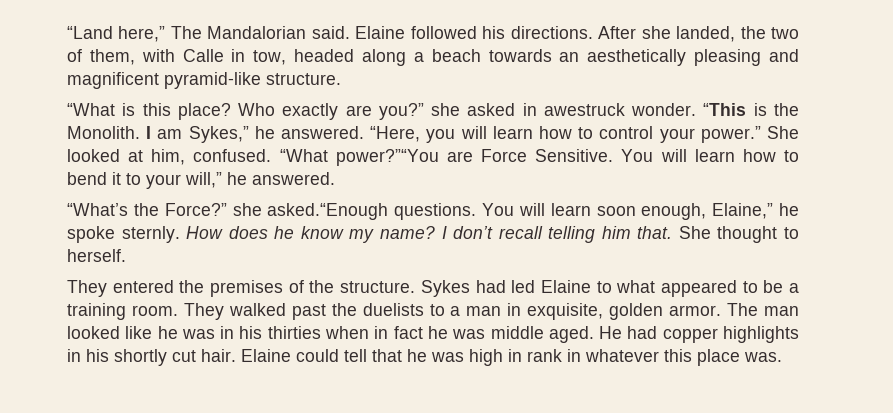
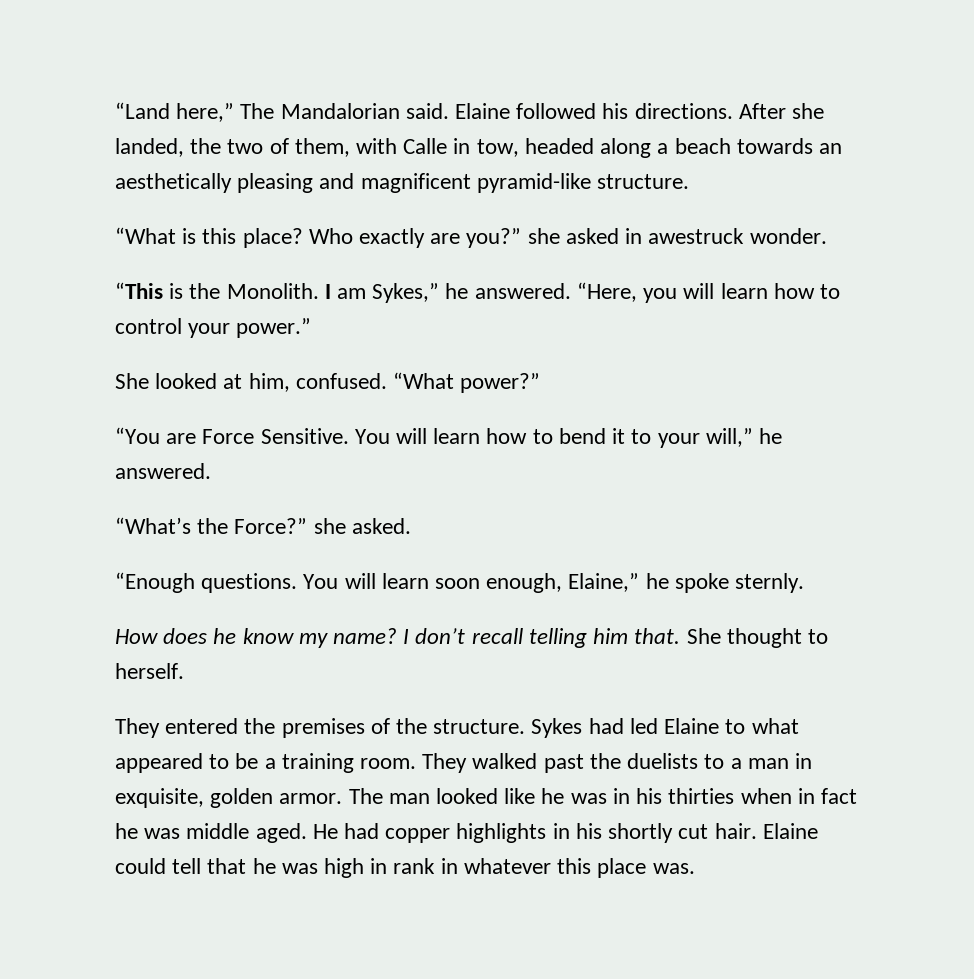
- Who exactly are you?” she asked in awestruck wonder. “This is the Monolith.
+ Who exactly are you?” she asked in awestruck wonder.
+ “This is the Monolith.
- “Here, you will learn how to control your power.” She looked at him, confused.
+ “Here, you will learn how to control your power.”
+ She looked at him, confused.
- “What power?”“You are Force Sensitive.
+ “What power?”
+ “You are Force Sensitive.
- “What’s the Force?” she asked.“Enough questions.
+ “What’s the Force?” she asked.
+ “Enough questions.
- You will learn soon enough, Elaine,” he spoke sternly. How does he know my name?
+ You will learn soon enough, Elaine,” he spoke sternly.
+ How does he know my name?

